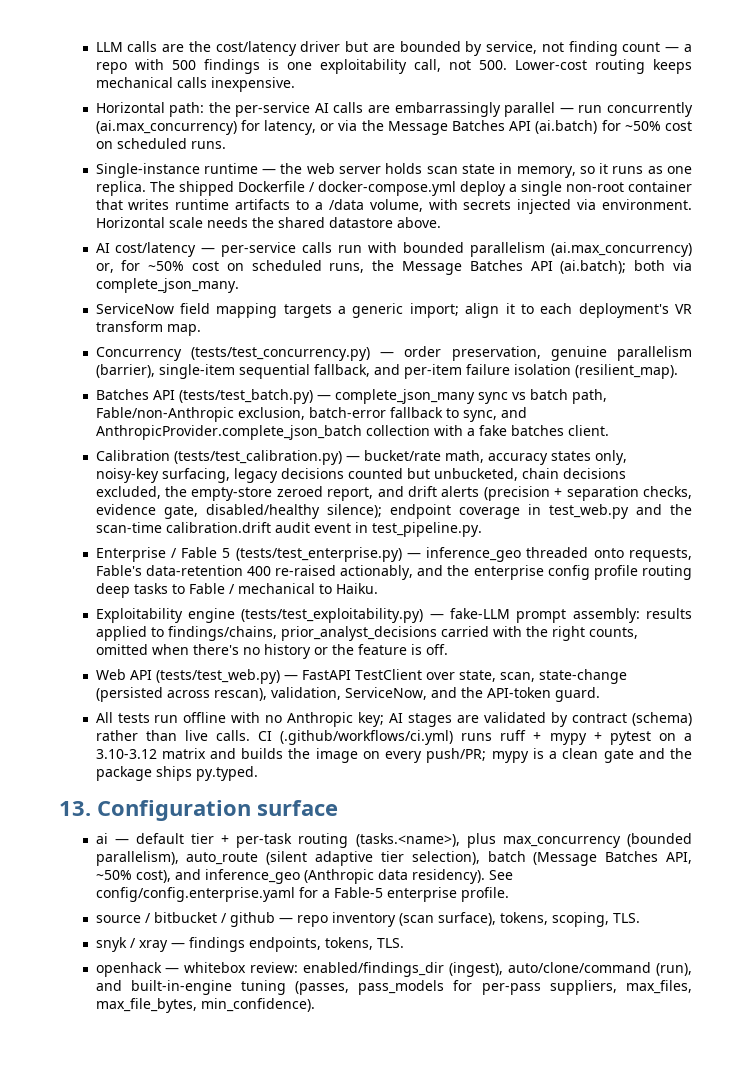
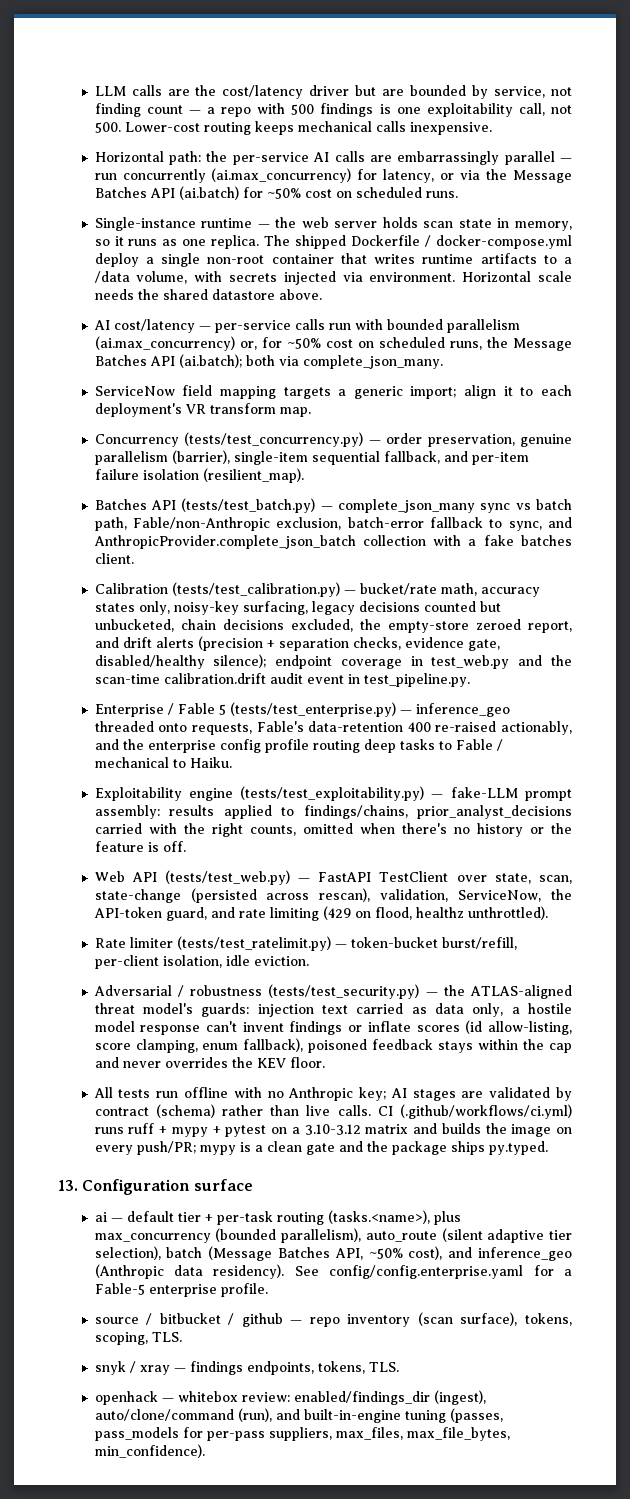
- Web API (tests/test_web.py) — FastAPI TestClient over state, scan, state-change (persisted across rescan), validation, ServiceNow, and the API-token guard.
+ Web API (tests/test_web.py) — FastAPI TestClient over state, scan, state-change (persisted across rescan), validation, ServiceNow, the API-token guard, and rate limiting (429 on flood, healthz unthrottled).
+ Rate limiter (tests/test_ratelimit.py) — token-bucket burst/refill, per-client isolation, idle eviction.
+ Adversarial / robustness (tests/test_security.py) — the ATLAS-aligned threat model's guards: injection text carried as data only, a hostile model response can't invent findings or inflate scores (id allow-listing, score clamping, enum fallback), poisoned feedback stays within the cap and never overrides the KEV floor.

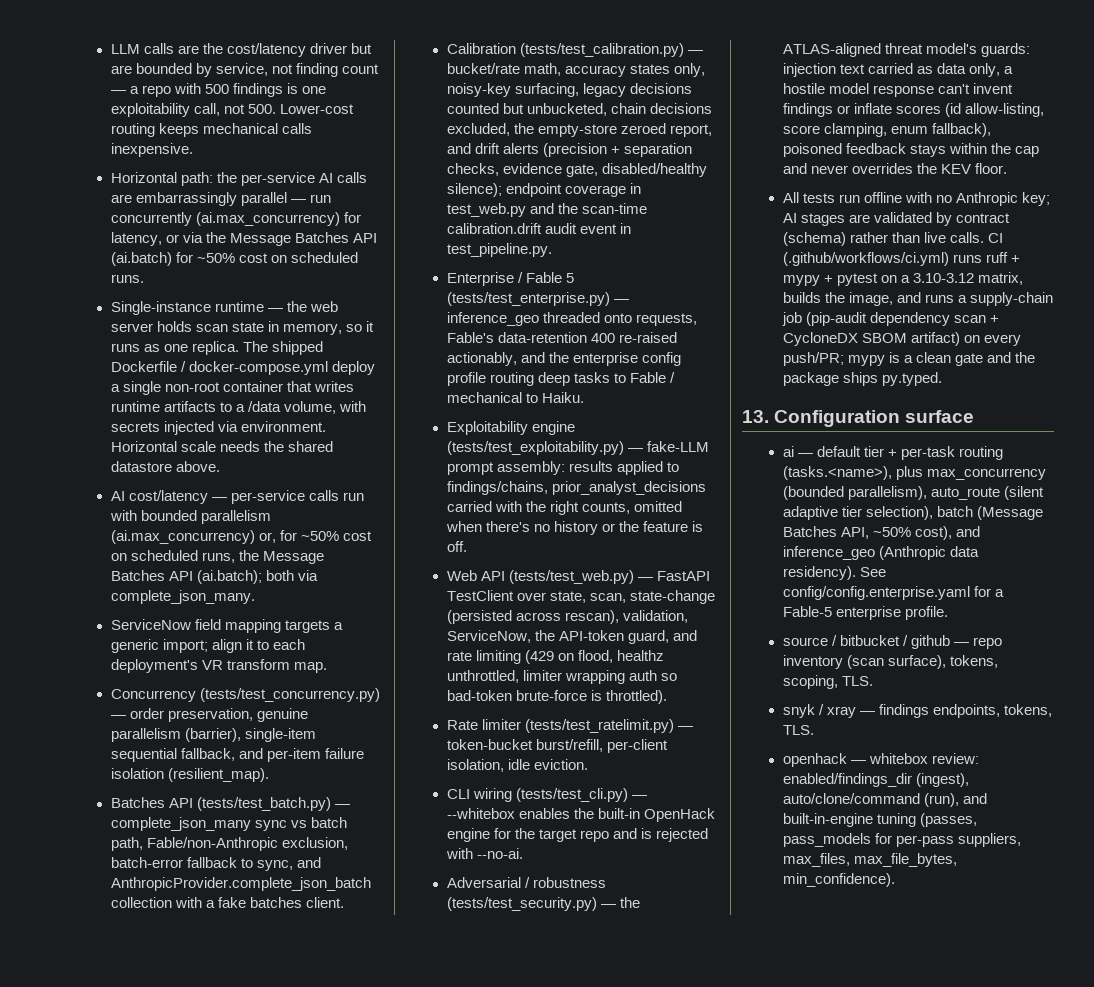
- Web API (tests/test_web.py) — FastAPI TestClient over state, scan, state-change (persisted across rescan), validation, ServiceNow, the API-token guard, and rate limiting (429 on flood, healthz unthrottled).
+ Web API (tests/test_web.py) — FastAPI TestClient over state, scan, state-change (persisted across rescan), validation, ServiceNow, the API-token guard, and rate limiting (429 on flood, healthz unthrottled, limiter wrapping auth so bad-token brute-force is throttled).
+ CLI wiring (tests/test_cli.py) — --whitebox enables the built-in OpenHack engine for the target repo and is rejected with --no-ai.
- CI (.github/workflows/ci.yml) runs ruff + mypy + pytest on a 3.10-3.12 matrix and builds the image on every push/PR; mypy is a clean gate and the package ships py.typed.
+ CI (.github/workflows/ci.yml) runs ruff + mypy + pytest on a 3.10-3.12 matrix, builds the image, and runs a supply-chain job (pip-audit dependency scan + CycloneDX SBOM artifact) on every push/PR; mypy is a clean gate and the package ships py.typed.

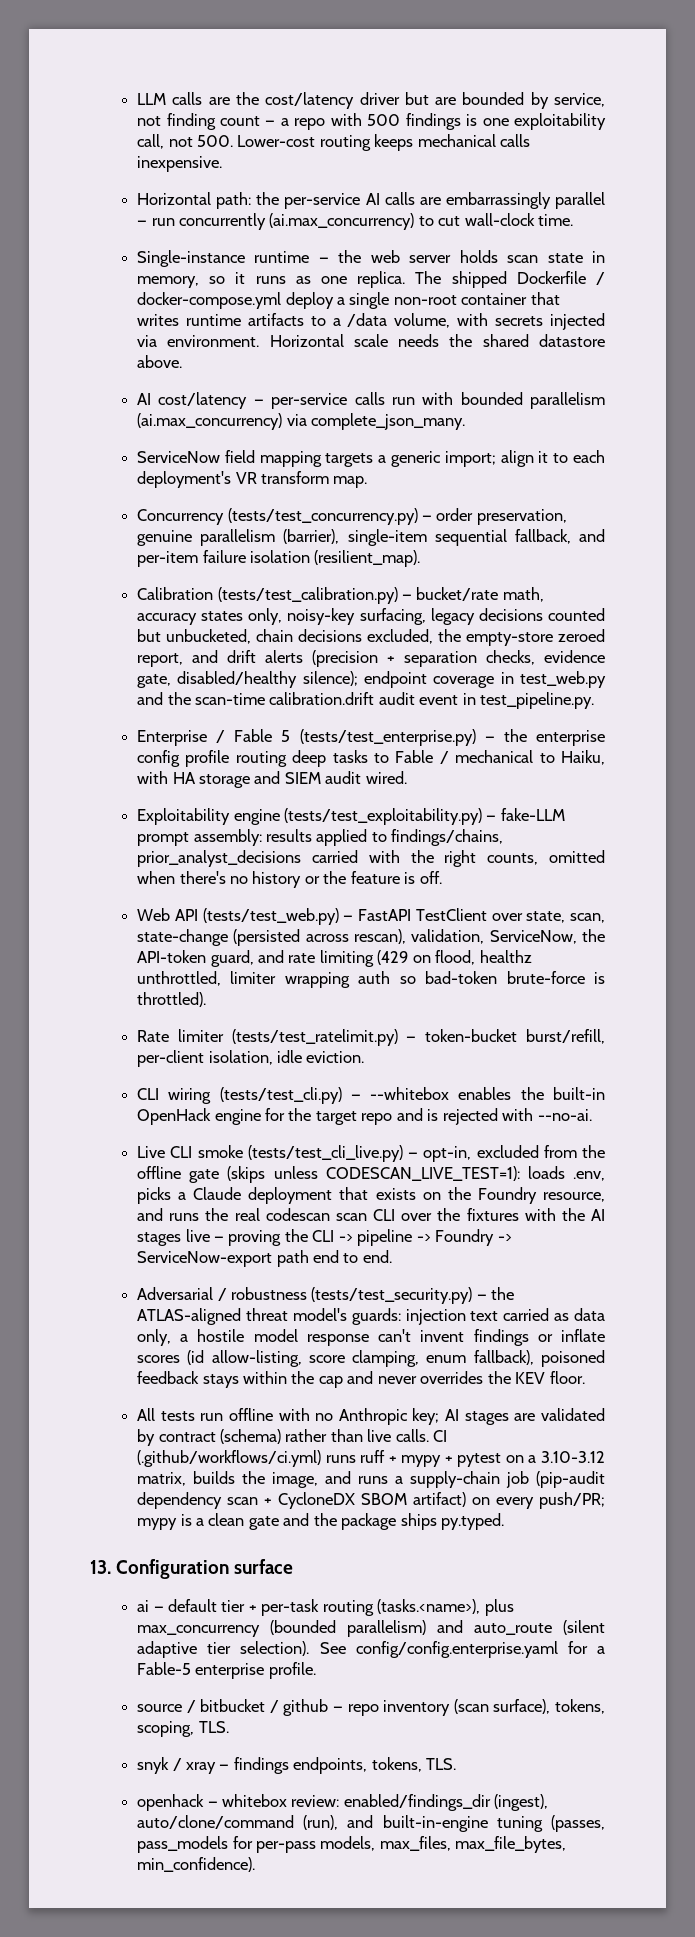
- Horizontal path: the per-service AI calls are embarrassingly parallel — run concurrently (ai.max_concurrency) for latency, or via the Message Batches API (ai.batch) for ~50% cost on scheduled runs.
+ Horizontal path: the per-service AI calls are embarrassingly parallel — run concurrently (ai.max_concurrency) to cut wall-clock time.
- AI cost/latency — per-service calls run with bounded parallelism (ai.max_concurrency) or, for ~50% cost on scheduled runs, the Message Batches API (ai.batch); both via complete_json_many.
+ AI cost/latency — per-service calls run with bounded parallelism (ai.max_concurrency) via complete_json_many.
- Batches API (tests/test_batch.py) — complete_json_many sync vs batch path, Fable/non-Anthropic exclusion, batch-error fallback to sync, and AnthropicProvider.complete_json_batch collection with a fake batches client.
- Enterprise / Fable 5 (tests/test_enterprise.py) — inference_geo threaded onto requests, Fable's data-retention 400 re-raised actionably, and the enterprise config profile routing deep tasks to Fable / mechanical to Haiku.
+ Enterprise / Fable 5 (tests/test_enterprise.py) — the enterprise config profile routing deep tasks to Fable / mechanical to Haiku, with HA storage and SIEM audit wired.
+ Live CLI smoke (tests/test_cli_live.py) — opt-in, excluded from the offline gate (skips unless CODESCAN_LIVE_TEST=1): loads .env, picks a Claude deployment that exists on the Foundry resource, and runs the real codescan scan CLI over the fixtures with the AI stages live — proving the CLI -> pipeline -> Foundry -> ServiceNow-export path end to end.
- ai — default tier + per-task routing (tasks.<name>), plus max_concurrency (bounded parallelism), auto_route (silent adaptive tier selection), batch (Message Batches API, ~50% cost), and inference_geo (Anthropic data residency).
+ ai — default tier + per-task routing (tasks.<name>), plus max_concurrency (bounded parallelism) and auto_route (silent adaptive tier selection).
- openhack — whitebox review: enabled/findings_dir (ingest), auto/clone/command (run), and built-in-engine tuning (passes, pass_models for per-pass suppliers, max_files, max_file_bytes, min_confidence).
+ openhack — whitebox review: enabled/findings_dir (ingest), auto/clone/command (run), and built-in-engine tuning (passes, pass_models for per-pass models, max_files, max_file_bytes, min_confidence).

